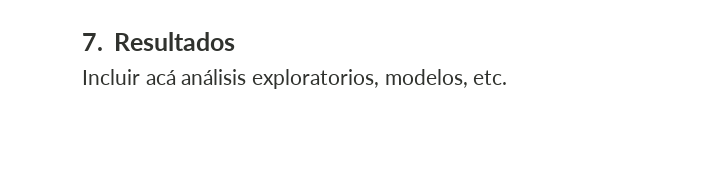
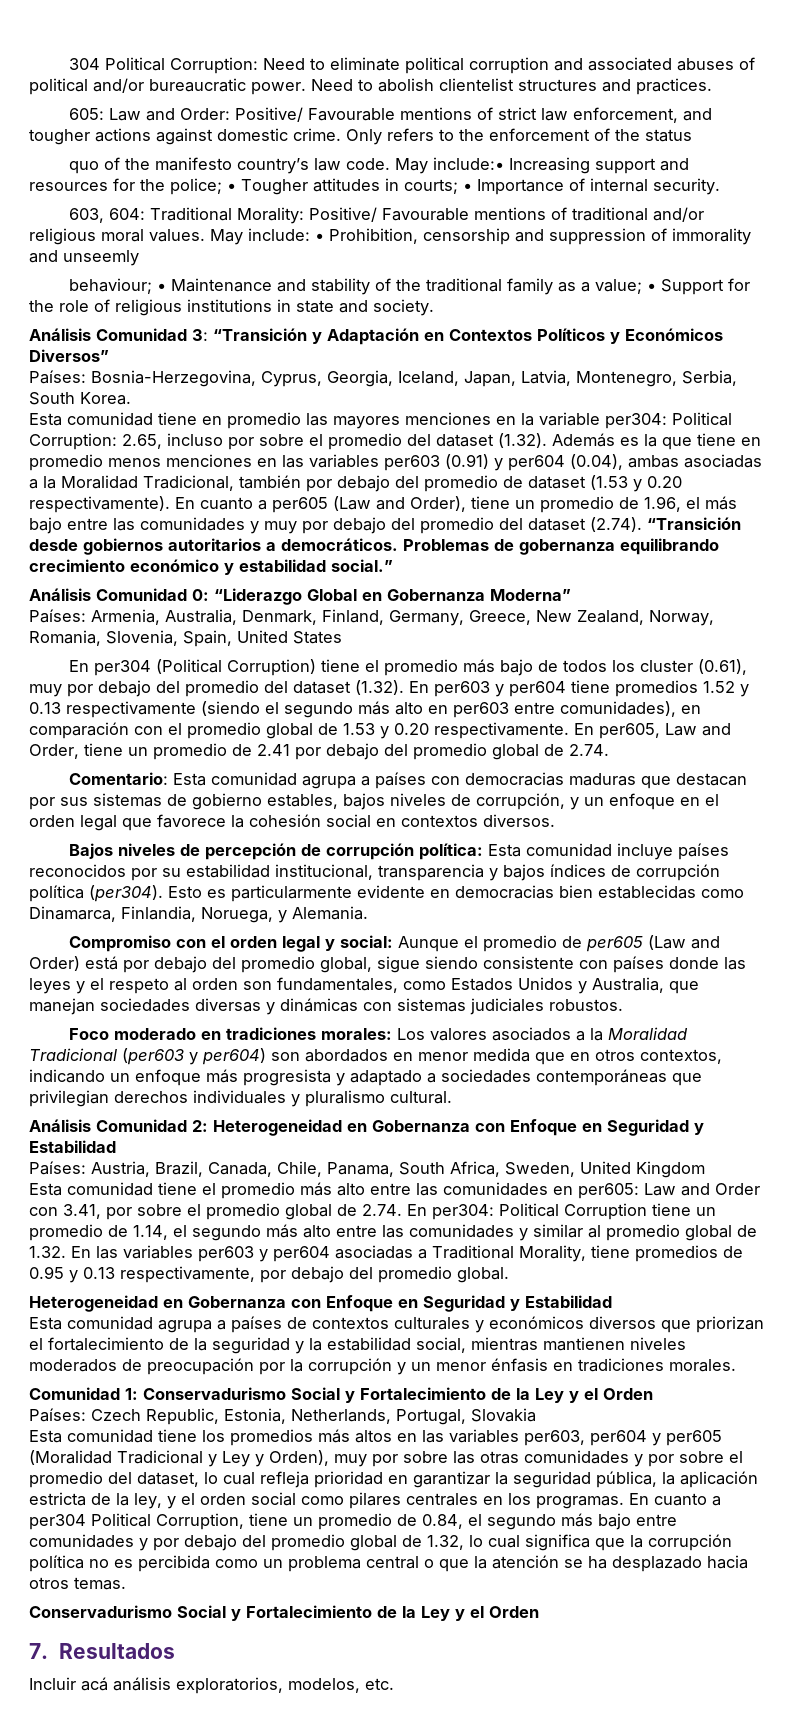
+ 304 Political Corruption: Need to eliminate political corruption and associated abuses of political and/or bureaucratic power. Need to abolish clientelist structures and practices.
+ 605: Law and Order: Positive/ Favourable mentions of strict law enforcement, and tougher actions against domestic crime. Only refers to the enforcement of the status
+ quo of the manifesto country’s law code. May include:• Increasing support and resources for the police; • Tougher attitudes in courts; • Importance of internal security.
+ 603, 604: Traditional Morality: Positive/ Favourable mentions of traditional and/or religious moral values. May include: • Prohibition, censorship and suppression of immorality and unseemly
+ behaviour; • Maintenance and stability of the traditional family as a value; • Support for the role of religious institutions in state and society.
+ Análisis Comunidad 3: “Transición y Adaptación en Contextos Políticos y Económicos Diversos”
+ Países: Bosnia-Herzegovina, Cyprus, Georgia, Iceland, Japan, Latvia, Montenegro, Serbia, South Korea.
+ Esta comunidad tiene en promedio las mayores menciones en la variable per304: Political Corruption: 2.65, incluso por sobre el promedio del dataset (1.32). Además es la que tiene en promedio menos menciones en las variables per603 (0.91) y per604 (0.04), ambas asociadas a la Moralidad Tradicional, también por debajo del promedio de dataset (1.53 y 0.20 respectivamente). En cuanto a per605 (Law and Order), tiene un promedio de 1.96, el más bajo entre las comunidades y muy por debajo del promedio del dataset (2.74). “Transición desde gobiernos autoritarios a democráticos. Problemas de gobernanza equilibrando crecimiento económico y estabilidad social.”
+ Análisis Comunidad 0: “Liderazgo Global en Gobernanza Moderna”
+ Países: Armenia, Australia, Denmark, Finland, Germany, Greece, New Zealand, Norway, Romania, Slovenia, Spain, United States
+ En per304 (Political Corruption) tiene el promedio más bajo de todos los cluster (0.61), muy por debajo del promedio del dataset (1.32). En per603 y per604 tiene promedios 1.52 y 0.13 respectivamente (siendo el segundo más alto en per603 entre comunidades), en comparación con el promedio global de 1.53 y 0.20 respectivamente. En per605, Law and Order, tiene un promedio de 2.41 por debajo del promedio global de 2.74.
+ Comentario: Esta comunidad agrupa a países con democracias maduras que destacan por sus sistemas de gobierno estables, bajos niveles de corrupción, y un enfoque en el orden legal que favorece la cohesión social en contextos diversos.
+ Bajos niveles de percepción de corrupción política: Esta comunidad incluye países reconocidos por su estabilidad institucional, transparencia y bajos índices de corrupción política (per304). Esto es particularmente evidente en democracias bien establecidas como Dinamarca, Finlandia, Noruega, y Alemania.
+ Compromiso con el orden legal y social: Aunque el promedio de per605 (Law and Order) está por debajo del promedio global, sigue siendo consistente con países donde las leyes y el respeto al orden son fundamentales, como Estados Unidos y Australia, que manejan sociedades diversas y dinámicas con sistemas judiciales robustos.
+ Foco moderado en tradiciones morales: Los valores asociados a la Moralidad Tradicional (per603 y per604) son abordados en menor medida que en otros contextos, indicando un enfoque más progresista y adaptado a sociedades contemporáneas que privilegian derechos individuales y pluralismo cultural.
+ Análisis Comunidad 2: Heterogeneidad en Gobernanza con Enfoque en Seguridad y Estabilidad
+ Países: Austria, Brazil, Canada, Chile, Panama, South Africa, Sweden, United Kingdom
+ Esta comunidad tiene el promedio más alto entre las comunidades en per605: Law and Order con 3.41, por sobre el promedio global de 2.74. En per304: Political Corruption tiene un promedio de 1.14, el segundo más alto entre las comunidades y similar al promedio global de 1.32. En las variables per603 y per604 asociadas a Traditional Morality, tiene promedios de 0.95 y 0.13 respectivamente, por debajo del promedio global.
+ Heterogeneidad en Gobernanza con Enfoque en Seguridad y Estabilidad
+ Esta comunidad agrupa a países de contextos culturales y económicos diversos que priorizan el fortalecimiento de la seguridad y la estabilidad social, mientras mantienen niveles moderados de preocupación por la corrupción y un menor énfasis en tradiciones morales.
+ Comunidad 1: Conservadurismo Social y Fortalecimiento de la Ley y el Orden
+ Países: Czech Republic, Estonia, Netherlands, Portugal, Slovakia
+ Esta comunidad tiene los promedios más altos en las variables per603, per604 y per605 (Moralidad Tradicional y Ley y Orden), muy por sobre las otras comunidades y por sobre el promedio del dataset, lo cual refleja prioridad en garantizar la seguridad pública, la aplicación estricta de la ley, y el orden social como pilares centrales en los programas. En cuanto a per304 Political Corruption, tiene un promedio de 0.84, el segundo más bajo entre comunidades y por debajo del promedio global de 1.32, lo cual significa que la corrupción política no es percibida como un problema central o que la atención se ha desplazado hacia otros temas.
+ Conservadurismo Social y Fortalecimiento de la Ley y el Orden

